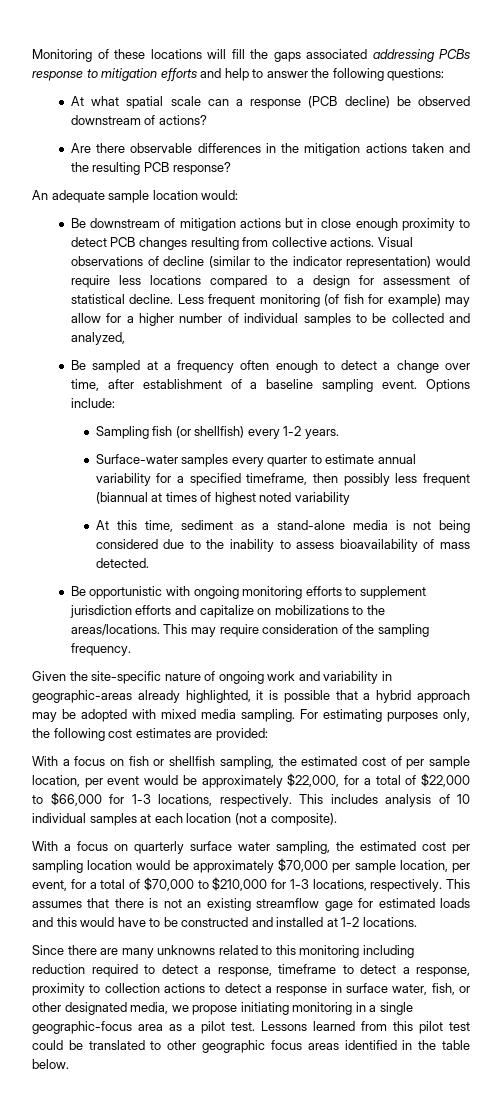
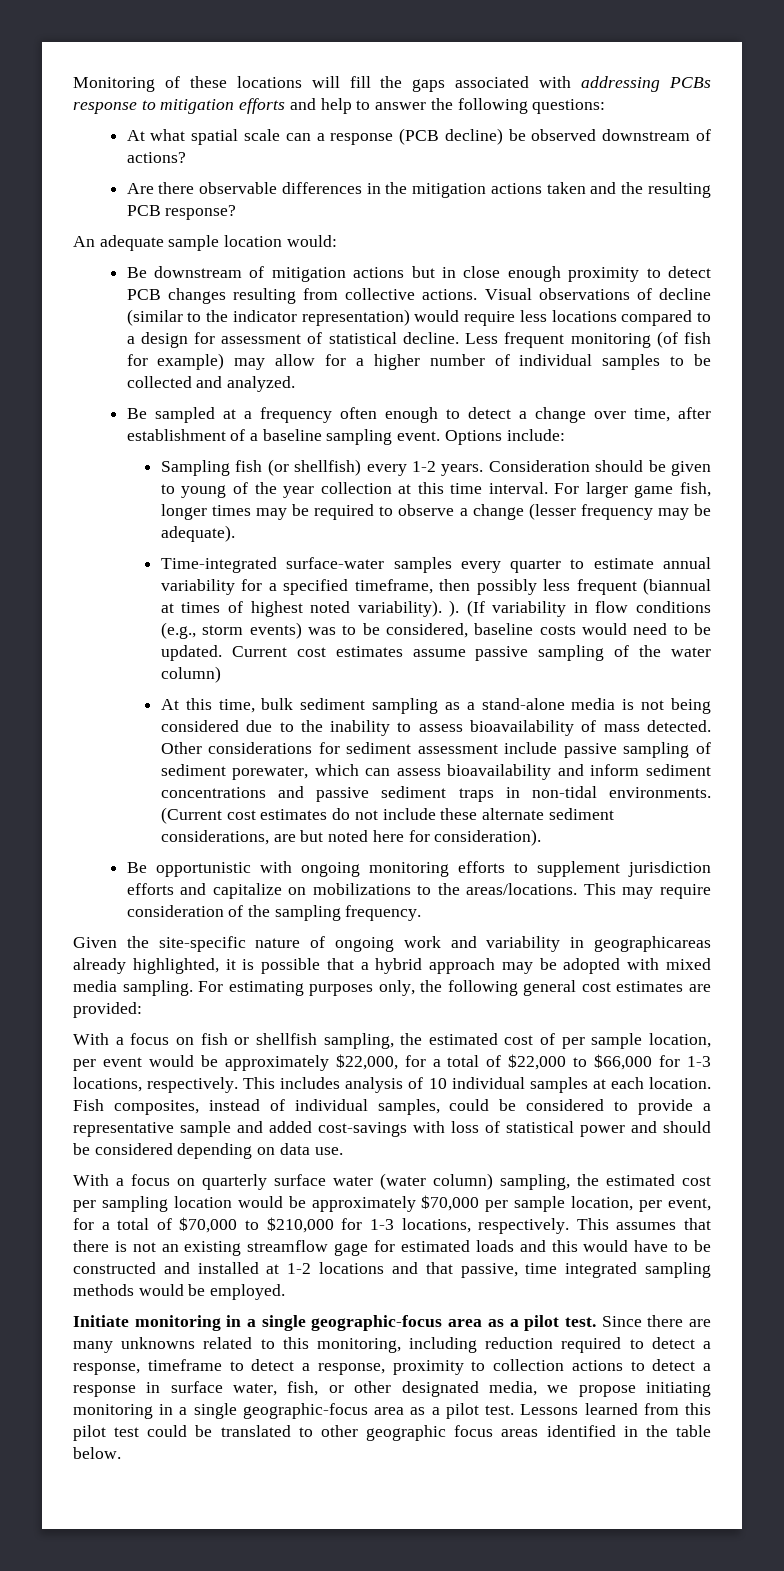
- Monitoring of these locations will fill the gaps associated addressing PCBs response to mitigation efforts and help to answer the following questions:
+ Monitoring of these locations will fill the gaps associated with addressing PCBs response to mitigation efforts and help to answer the following questions:
- Less frequent monitoring (of fish for example) may allow for a higher number of individual samples to be collected and analyzed,
+ Less frequent monitoring (of fish for example) may allow for a higher number of individual samples to be collected and analyzed.
- Sampling fish (or shellfish) every 1-2 years.
- Surface-water samples every quarter to estimate annual variability for a specified timeframe, then possibly less frequent (biannual at times of highest noted variability
+ Sampling fish (or shellfish) every 1-2 years. Consideration should be given to young of the year collection at this time interval. For larger game fish, longer times may be required to observe a change (lesser frequency may be adequate).
+ Time-integrated surface-water samples every quarter to estimate annual variability for a specified timeframe, then possibly less frequent (biannual at times of highest noted variability). ). (If variability in flow conditions (e.g., storm events) was to be considered, baseline costs would need to be updated. Current cost estimates assume passive sampling of the water column)
- At this time, sediment as a stand-alone media is not being considered due to the inability to assess bioavailability of mass detected.
+ At this time, bulk sediment sampling as a stand-alone media is not being considered due to the inability to assess bioavailability of mass detected. Other considerations for sediment assessment include passive sampling of sediment porewater, which can assess bioavailability and inform sediment concentrations and passive sediment traps in non-tidal environments. (Current cost estimates do not include these alternate sediment considerations, are but noted here for consideration).
- Given the site-specific nature of ongoing work and variability in geographic-areas already highlighted, it is possible that a hybrid approach may be adopted with mixed media sampling.
+ Given the site-specific nature of ongoing work and variability in geographicareas already highlighted, it is possible that a hybrid approach may be adopted with mixed media sampling.
- For estimating purposes only, the following cost estimates are provided:
+ For estimating purposes only, the following general cost estimates are provided:
- This includes analysis of 10 individual samples at each location (not a composite).
+ This includes analysis of 10 individual samples at each location. Fish composites, instead of individual samples, could be considered to provide a representative sample and added cost-savings with loss of statistical power and should be considered depending on data use.
- With a focus on quarterly surface water sampling, the estimated cost per sampling location would be approximately $70,000 per sample location, per event, for a total of $70,000 to $210,000 for 1-3 locations, respectively.
+ With a focus on quarterly surface water (water column) sampling, the estimated cost per sampling location would be approximately $70,000 per sample location, per event, for a total of $70,000 to $210,000 for 1-3 locations, respectively.
- This assumes that there is not an existing streamflow gage for estimated loads and this would have to be constructed and installed at 1-2 locations.
- Since there are many unknowns related to this monitoring including reduction required to detect a response, timeframe to detect a response, proximity to collection actions to detect a response in surface water, fish, or other designated media, we propose initiating monitoring in a single geographic-focus area as a pilot test.
+ This assumes that there is not an existing streamflow gage for estimated loads and this would have to be constructed and installed at 1-2 locations and that passive, time integrated sampling methods would be employed.
+ Initiate monitoring in a single geographic-focus area as a pilot test. Since there are many unknowns related to this monitoring, including reduction required to detect a response, timeframe to detect a response, proximity to collection actions to detect a response in surface water, fish, or other designated media, we propose initiating monitoring in a single geographic-focus area as a pilot test.

